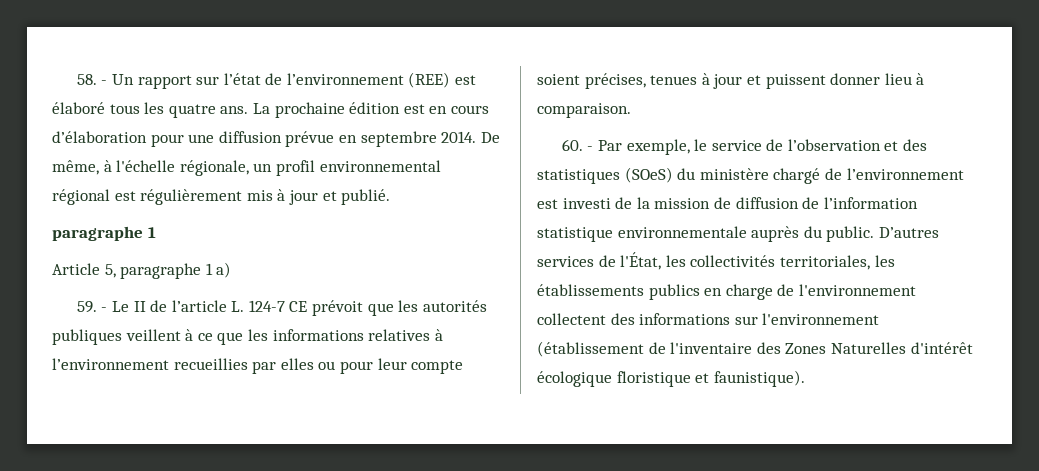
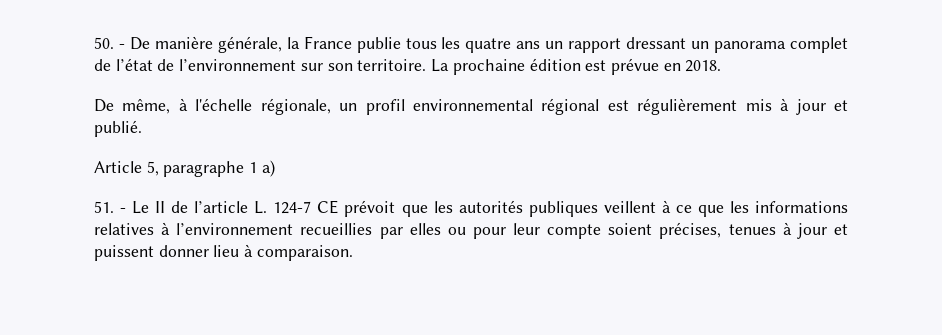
- 58. - Un rapport sur l’état de l’environnement (REE) est élaboré tous les quatre ans. La prochaine édition est en cours d’élaboration pour une diffusion prévue en septembre 2014. De même, à l'échelle régionale, un profil environnemental régional est régulièrement mis à jour et publié.
- paragraphe 1
+ 50. - De manière générale, la France publie tous les quatre ans un rapport dressant un panorama complet de l’état de l’environnement sur son territoire. La prochaine édition est prévue en 2018.
+ De même, à l'échelle régionale, un profil environnemental régional est régulièrement mis à jour et publié.
- 59. - Le II de l’article L. 124-7 CE prévoit que les autorités publiques veillent à ce que les informations relatives à l’environnement recueillies par elles ou pour leur compte soient précises, tenues à jour et puissent donner lieu à comparaison.
+ 51. - Le II de l’article L. 124-7 CE prévoit que les autorités publiques veillent à ce que les informations relatives à l’environnement recueillies par elles ou pour leur compte soient précises, tenues à jour et puissent donner lieu à comparaison.
- 60. - Par exemple, le service de l’observation et des statistiques (SOeS) du ministère chargé de l’environnement est investi de la mission de diffusion de l’information statistique environnementale auprès du public. D’autres services de l'État, les collectivités territoriales, les établissements publics en charge de l'environnement collectent des informations sur l'environnement (établissement de l'inventaire des Zones Naturelles d'intérêt écologique floristique et faunistique).

